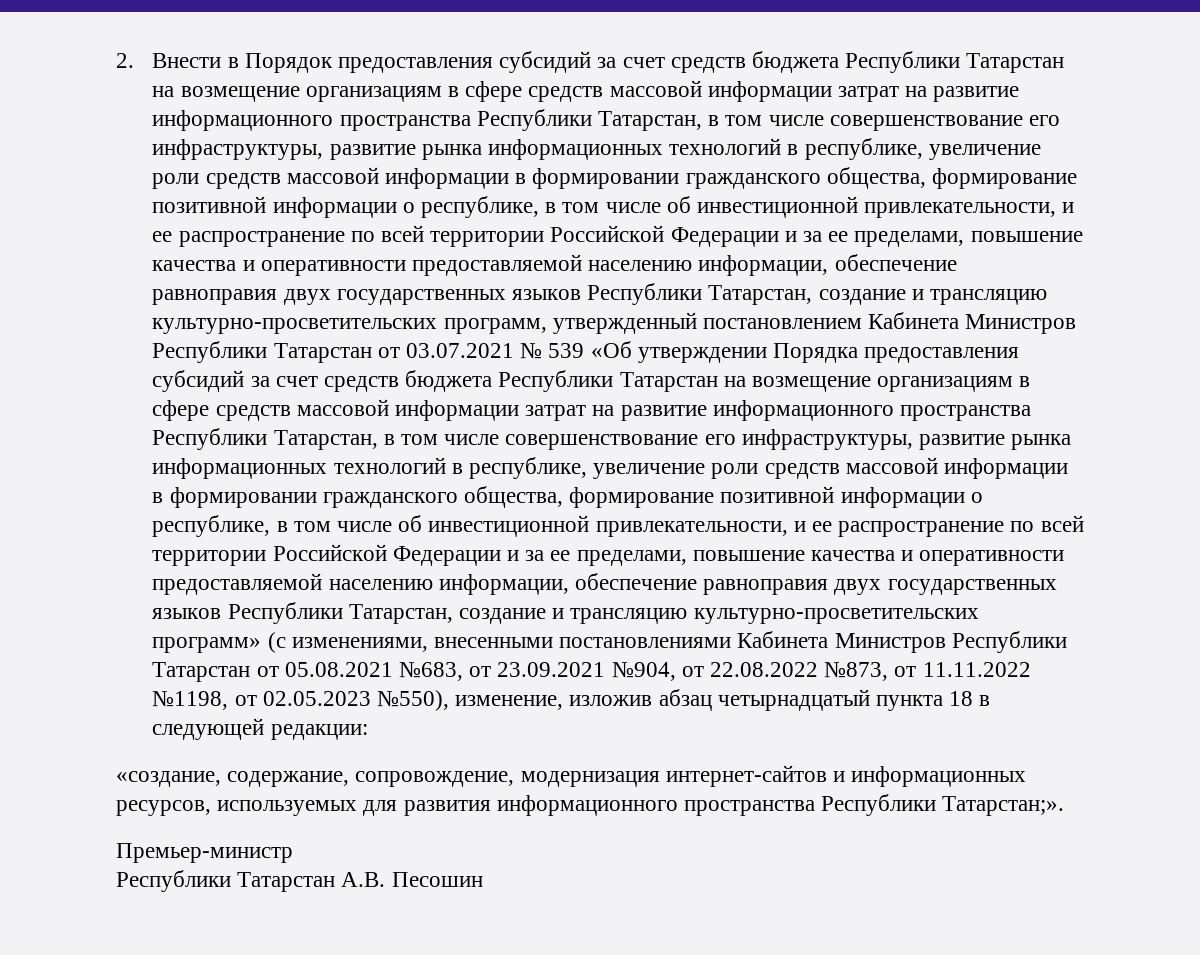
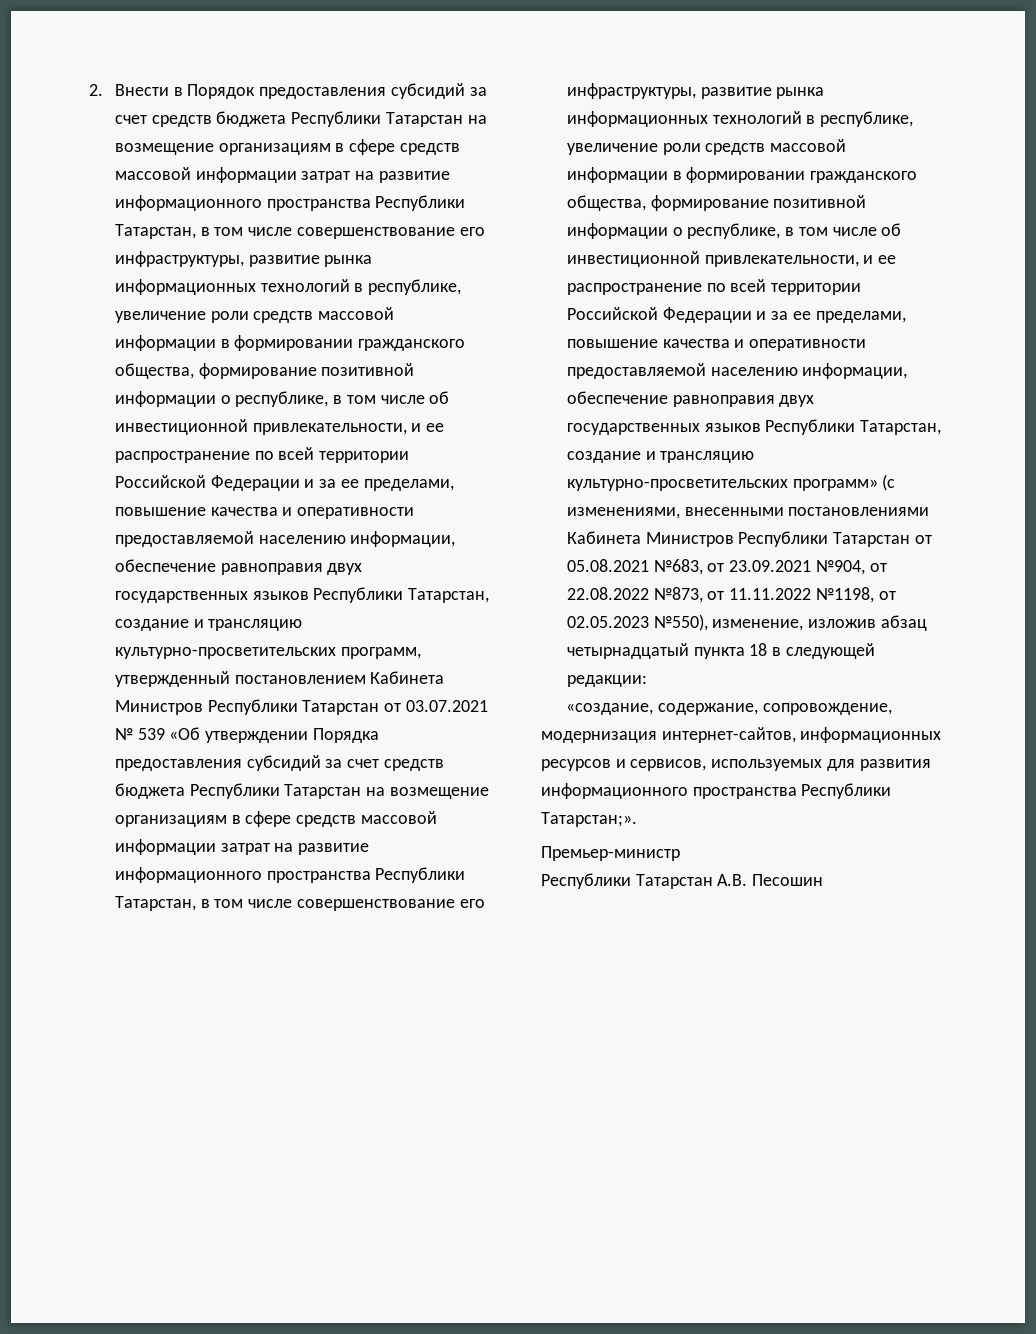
- «создание, содержание, сопровождение, модернизация интернет-сайтов и информационных ресурсов, используемых для развития информационного пространства Республики Татарстан;».
+ «создание, содержание, сопровождение, модернизация интернет-сайтов, информационных ресурсов и сервисов, используемых для развития информационного пространства Республики Татарстан;».

